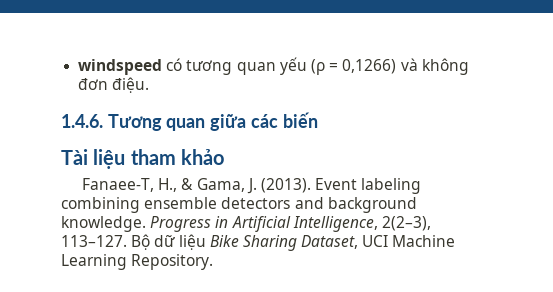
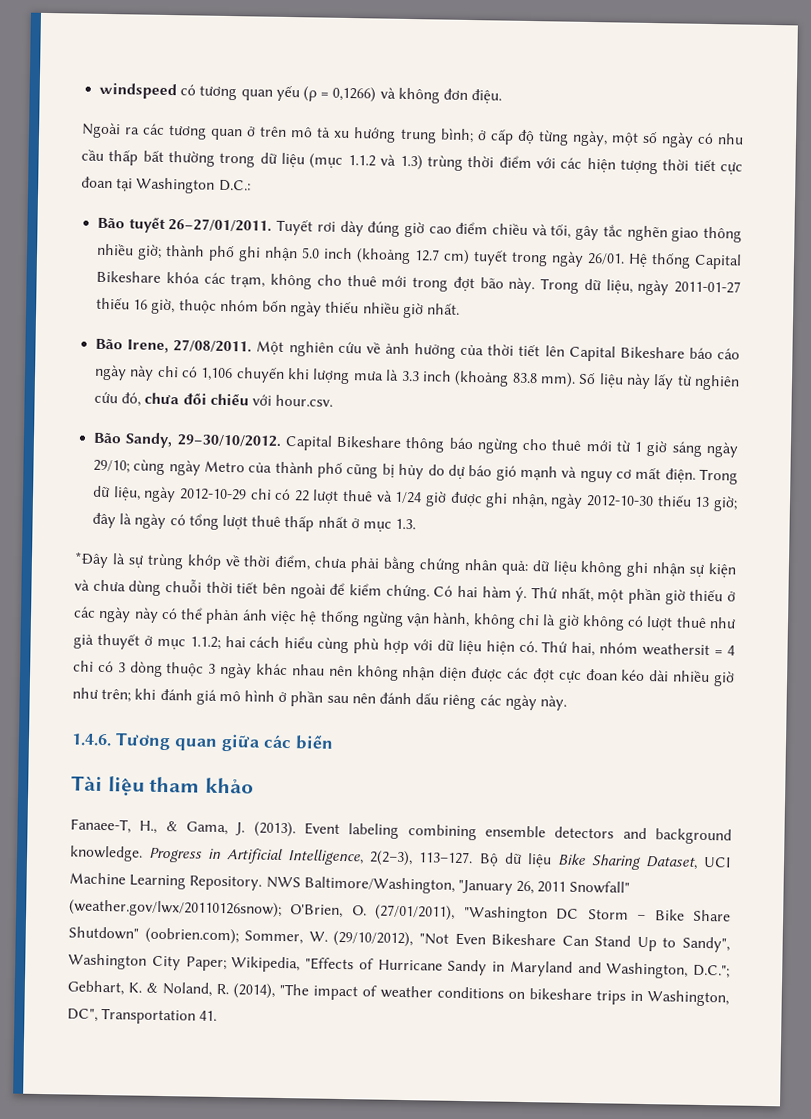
+ Ngoài ra các tương quan ở trên mô tả xu hướng trung bình; ở cấp độ từng ngày, một số ngày có nhu cầu thấp bất thường trong dữ liệu (mục 1.1.2 và 1.3) trùng thời điểm với các hiện tượng thời tiết cực đoan tại Washington D.C.:
+ Bão tuyết 26–27/01/2011. Tuyết rơi dày đúng giờ cao điểm chiều và tối, gây tắc nghẽn giao thông nhiều giờ; thành phố ghi nhận 5.0 inch (khoảng 12.7 cm) tuyết trong ngày 26/01. Hệ thống Capital Bikeshare khóa các trạm, không cho thuê mới trong đợt bão này. Trong dữ liệu, ngày 2011-01-27 thiếu 16 giờ, thuộc nhóm bốn ngày thiếu nhiều giờ nhất.
+ Bão Irene, 27/08/2011. Một nghiên cứu về ảnh hưởng của thời tiết lên Capital Bikeshare báo cáo ngày này chỉ có 1,106 chuyến khi lượng mưa là 3.3 inch (khoảng 83.8 mm). Số liệu này lấy từ nghiên cứu đó, chưa đối chiếu với hour.csv.
+ Bão Sandy, 29–30/10/2012. Capital Bikeshare thông báo ngừng cho thuê mới từ 1 giờ sáng ngày 29/10; cùng ngày Metro của thành phố cũng bị hủy do dự báo gió mạnh và nguy cơ mất điện. Trong dữ liệu, ngày 2012-10-29 chỉ có 22 lượt thuê và 1/24 giờ được ghi nhận, ngày 2012-10-30 thiếu 13 giờ; đây là ngày có tổng lượt thuê thấp nhất ở mục 1.3.
+ *Đây là sự trùng khớp về thời điểm, chưa phải bằng chứng nhân quả: dữ liệu không ghi nhận sự kiện và chưa dùng chuỗi thời tiết bên ngoài để kiểm chứng. Có hai hàm ý. Thứ nhất, một phần giờ thiếu ở các ngày này có thể phản ánh việc hệ thống ngừng vận hành, không chỉ là giờ không có lượt thuê như giả thuyết ở mục 1.1.2; hai cách hiểu cùng phù hợp với dữ liệu hiện có. Thứ hai, nhóm weathersit = 4 chỉ có 3 dòng thuộc 3 ngày khác nhau nên không nhận diện được các đợt cực đoan kéo dài nhiều giờ như trên; khi đánh giá mô hình ở phần sau nên đánh dấu riêng các ngày này.
+ NWS Baltimore/Washington, "January 26, 2011 Snowfall" (weather.gov/lwx/20110126snow); O'Brien, O. (27/01/2011), "Washington DC Storm – Bike Share Shutdown" (oobrien.com); Sommer, W. (29/10/2012), "Not Even Bikeshare Can Stand Up to Sandy", Washington City Paper; Wikipedia, "Effects of Hurricane Sandy in Maryland and Washington, D.C."; Gebhart, K. & Noland, R. (2014), "The impact of weather conditions on bikeshare trips in Washington, DC", Transportation 41.

